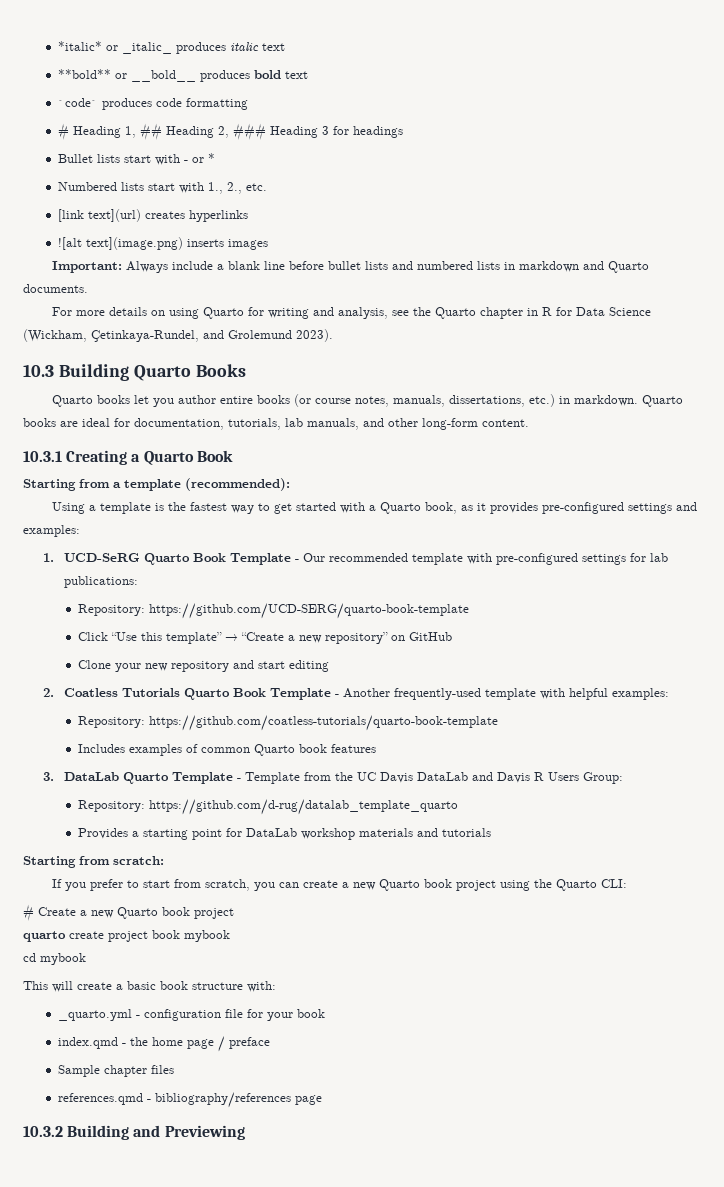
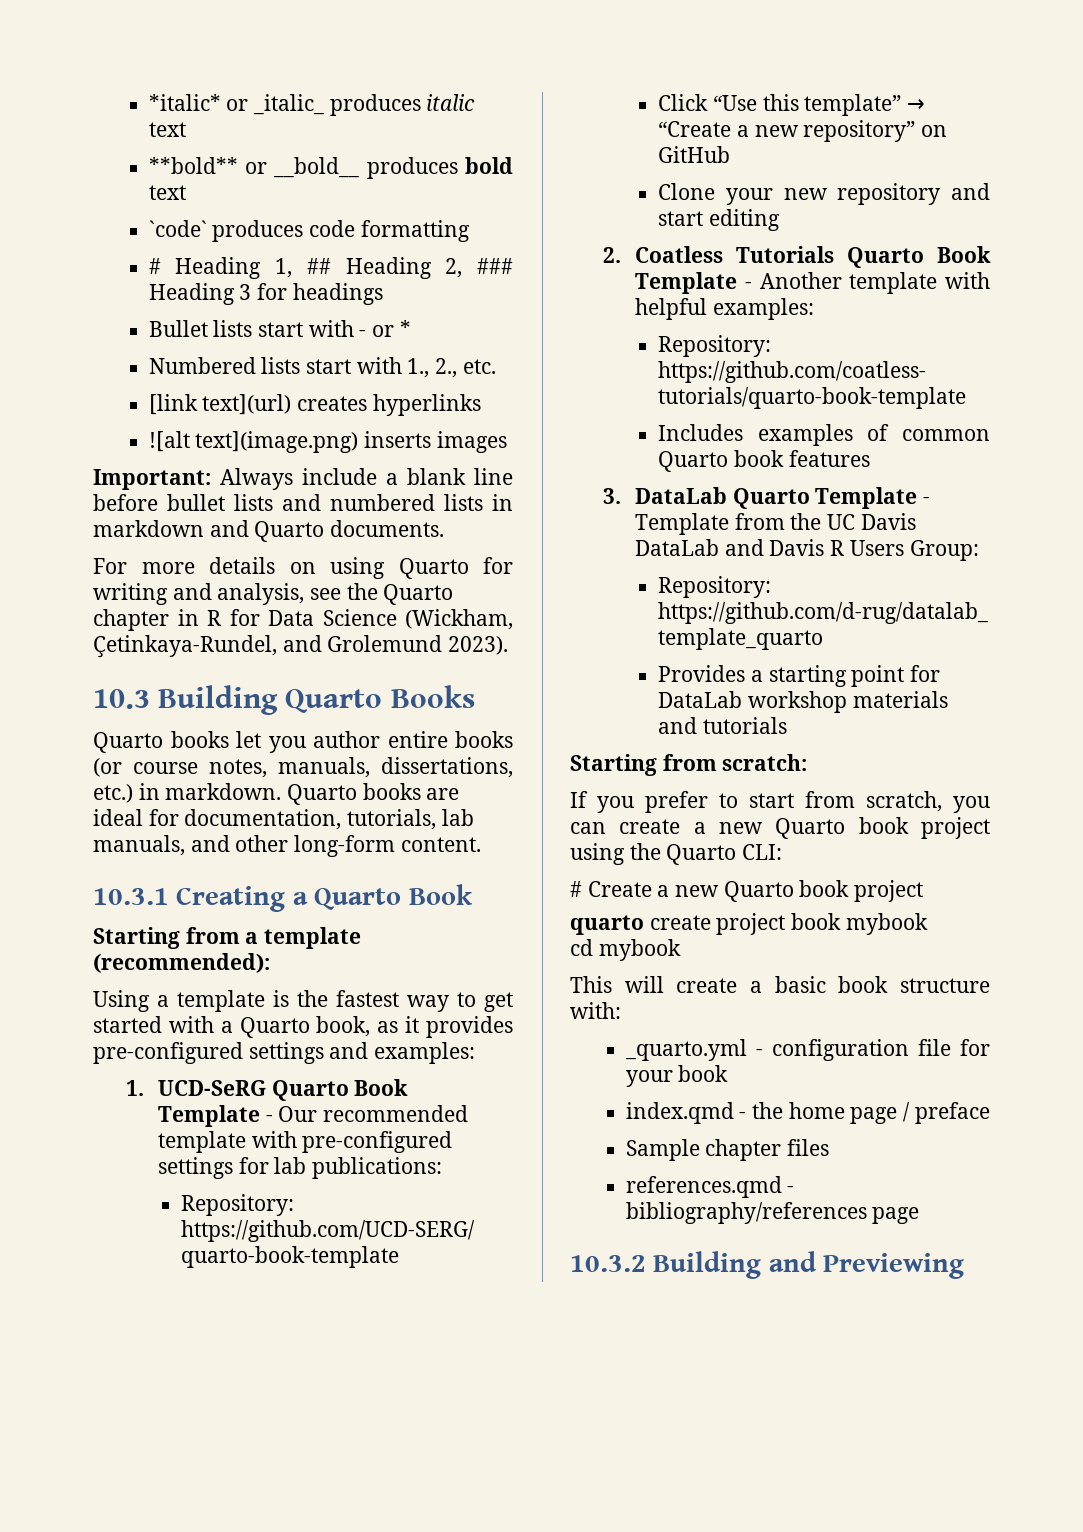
- 2. Coatless Tutorials Quarto Book Template - Another frequently-used template with helpful examples:
+ 2. Coatless Tutorials Quarto Book Template - Another template with helpful examples:

